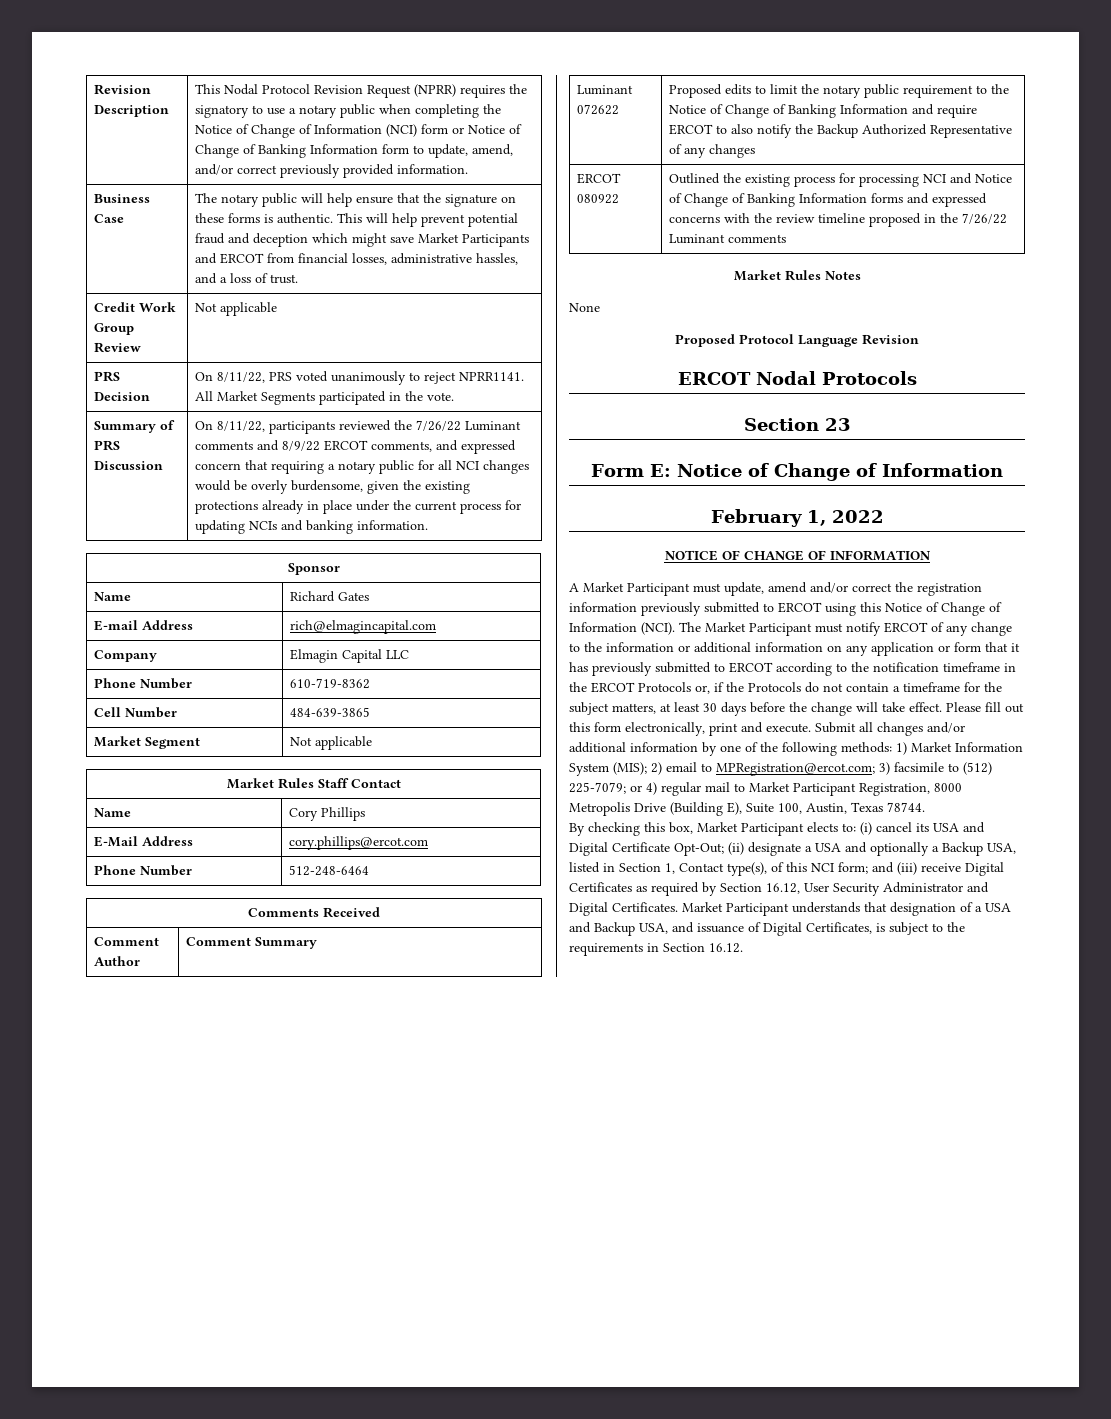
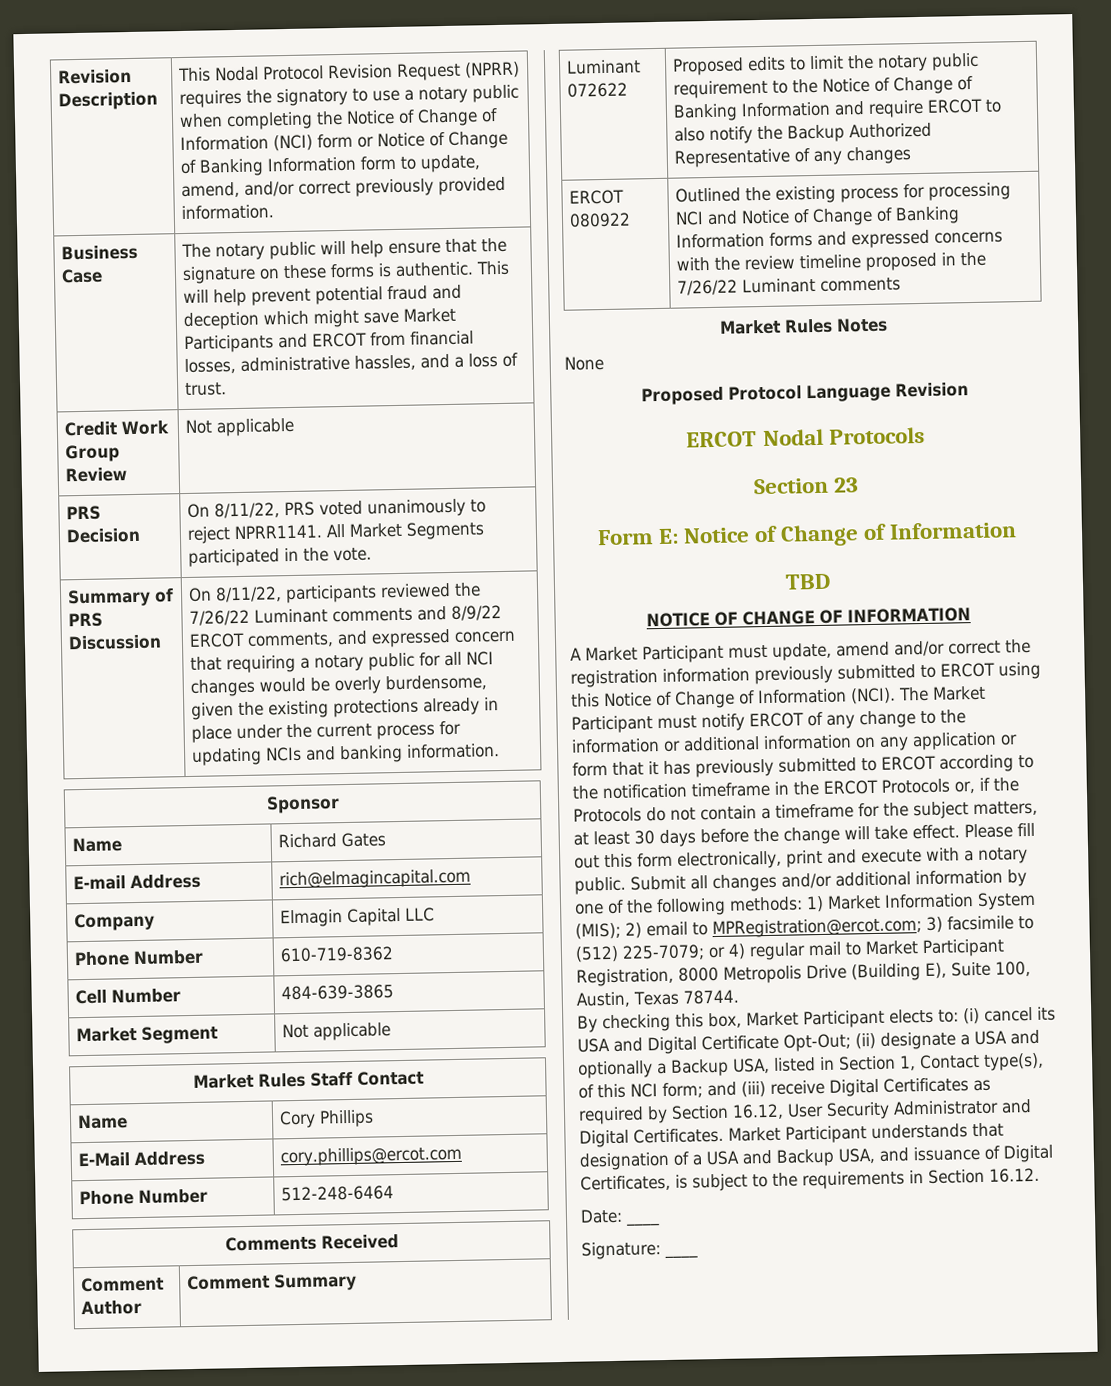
- February 1, 2022
+ TBD
- Please fill out this form electronically, print and execute.
+ Please fill out this form electronically, print and execute with a notary public.
+ Date: ____
+ Signature: ____

